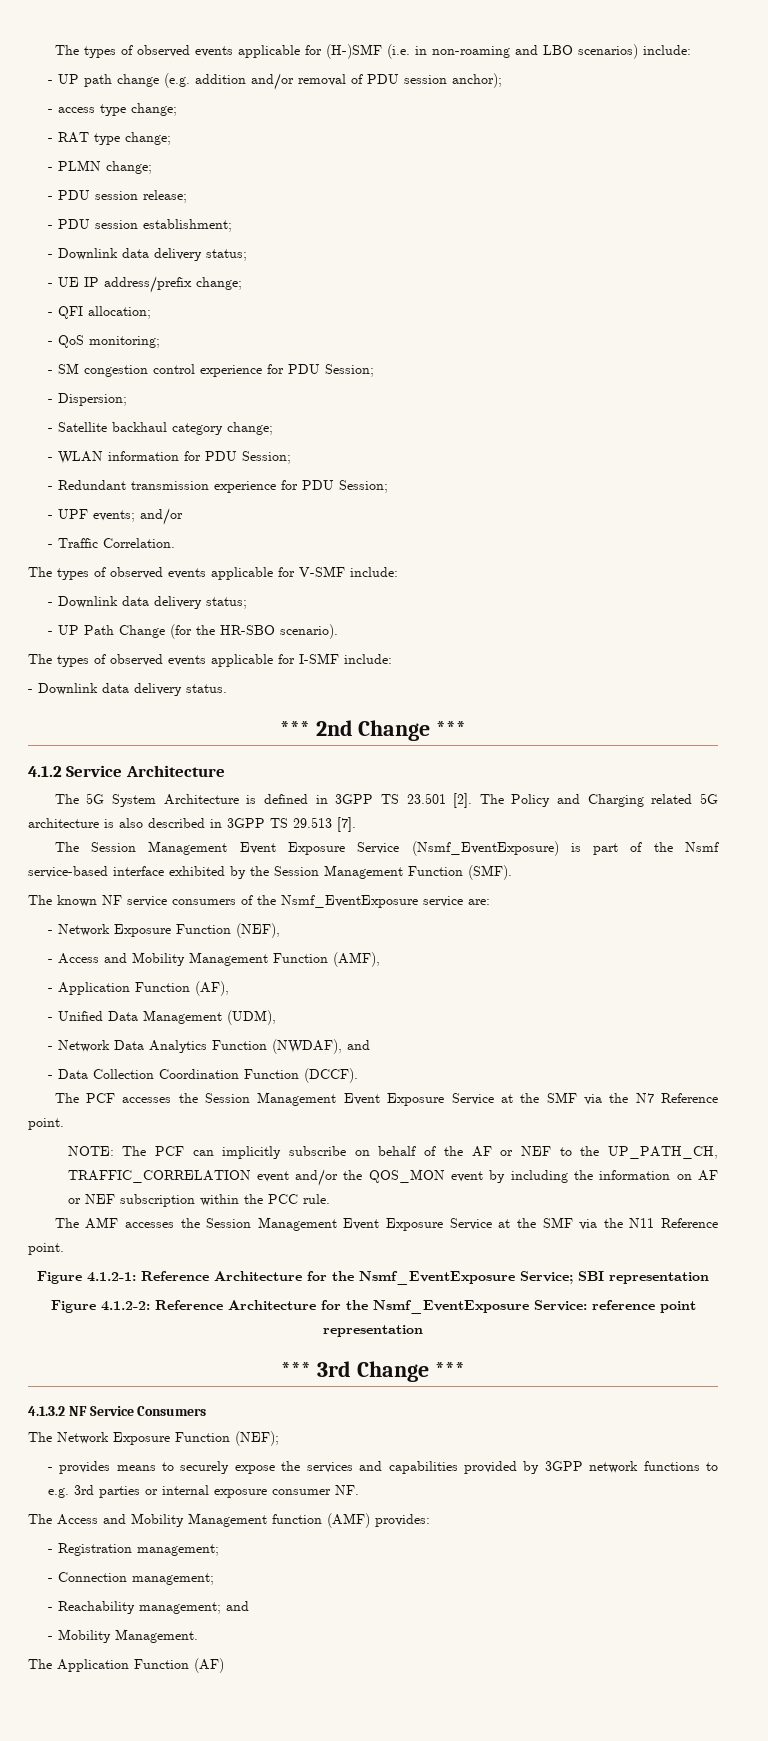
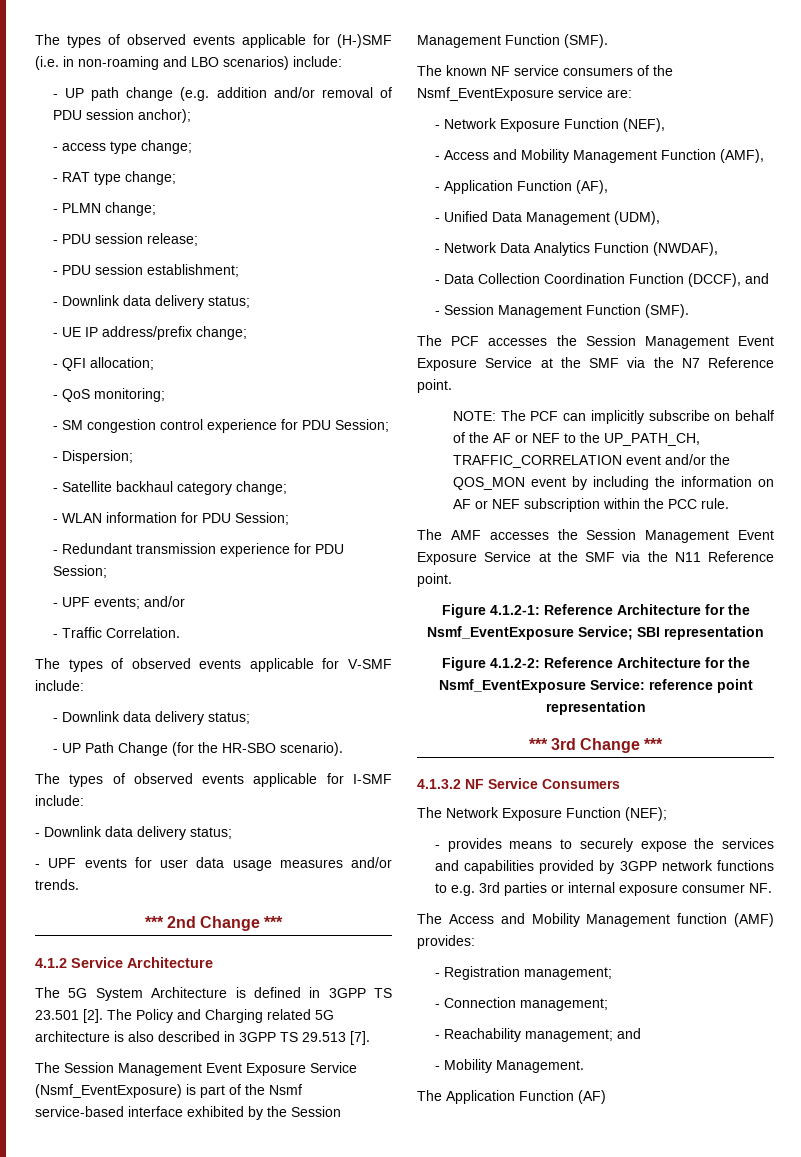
  The types of observed events applicable for I-SMF include:
- - Downlink data delivery status.
+ - Downlink data delivery status;
+ - UPF events for user data usage measures and/or trends.
- - Network Data Analytics Function (NWDAF), and
+ - Network Data Analytics Function (NWDAF),
- - Data Collection Coordination Function (DCCF).
+ - Data Collection Coordination Function (DCCF), and
+ - Session Management Function (SMF).

